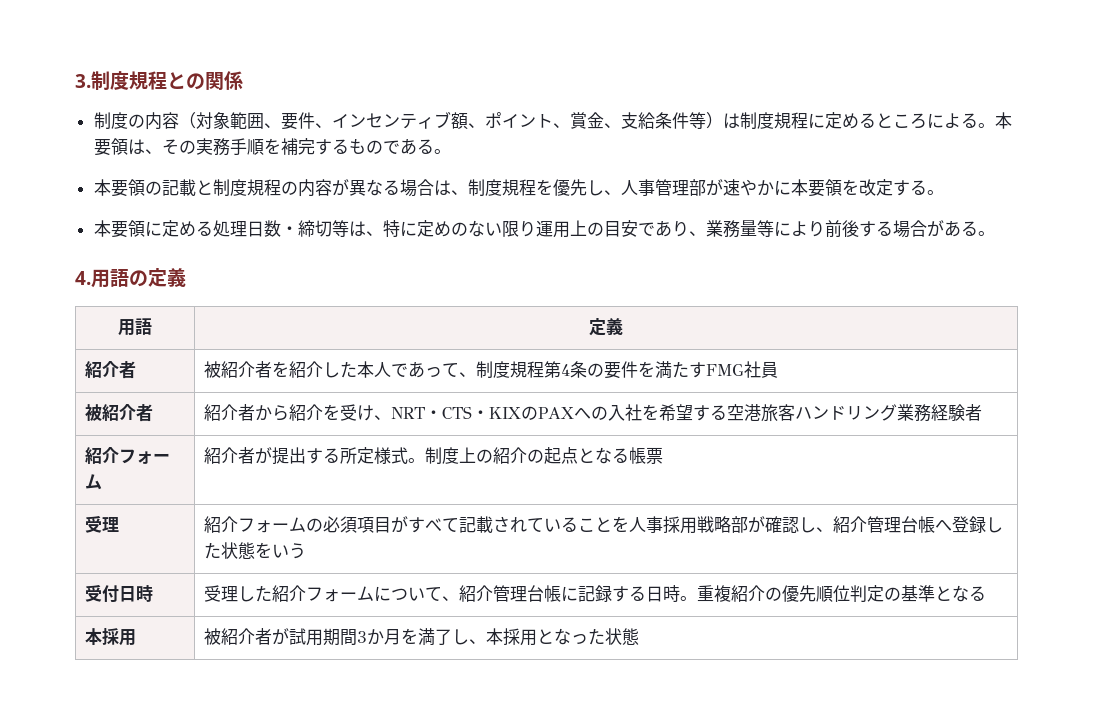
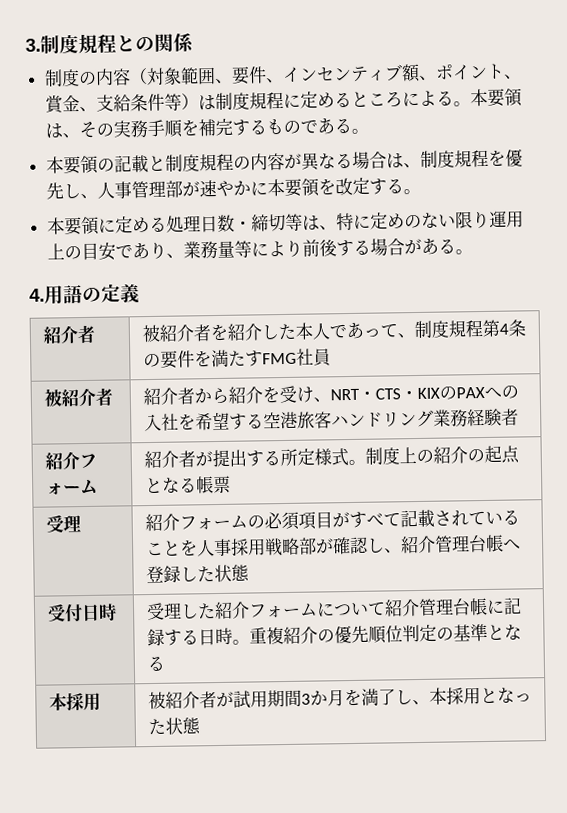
- 用語 | 定義
- 受理 | 紹介フォームの必須項目がすべて記載されていることを人事採用戦略部が確認し、紹介管理台帳へ登録した状態をいう
+ 受理 | 紹介フォームの必須項目がすべて記載されていることを人事採用戦略部が確認し、紹介管理台帳へ登録した状態
- 受付日時 | 受理した紹介フォームについて、紹介管理台帳に記録する日時。重複紹介の優先順位判定の基準となる
+ 受付日時 | 受理した紹介フォームについて紹介管理台帳に記録する日時。重複紹介の優先順位判定の基準となる

